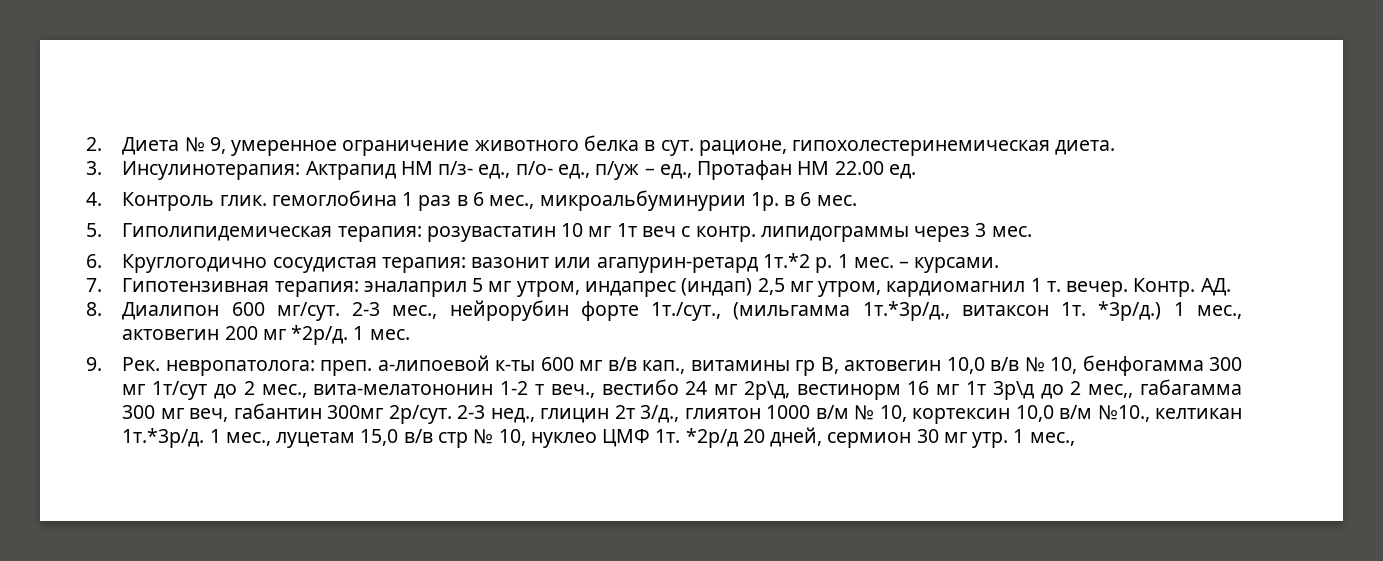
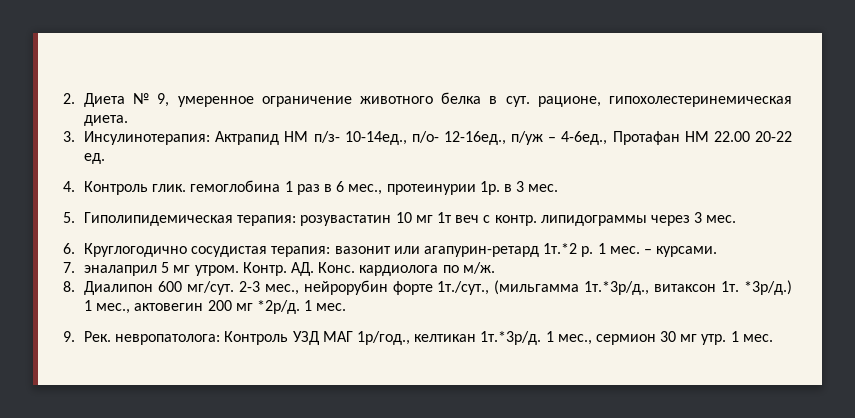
- 3. Инсулинотерапия: Актрапид НМ п/з- ед., п/о- ед., п/уж – ед., Протафан НМ 22.00 ед.
+ 3. Инсулинотерапия: Актрапид НМ п/з- 10-14ед., п/о- 12-16ед., п/уж – 4-6ед., Протафан НМ 22.00 20-22 ед.
- 4. Контроль глик. гемоглобина 1 раз в 6 мес., микроальбуминурии 1р. в 6 мес.
+ 4. Контроль глик. гемоглобина 1 раз в 6 мес., протеинурии 1р. в 3 мес.
- 7. Гипотензивная терапия: эналаприл 5 мг утром, индапрес (индап) 2,5 мг утром, кардиомагнил 1 т. вечер. Контр. АД.
+ 7. эналаприл 5 мг утром. Контр. АД. Конс. кардиолога по м/ж.
- 9. Рек. невропатолога: преп. а-липоевой к-ты 600 мг в/в кап., витамины гр В, актовегин 10,0 в/в № 10, бенфогамма 300 мг 1т/сут до 2 мес., вита-мелатононин 1-2 т веч., вестибо 24 мг 2р\д, вестинорм 16 мг 1т 3р\д до 2 мес,, габагамма 300 мг веч, габантин 300мг 2р/сут. 2-3 нед., глицин 2т 3/д., глиятон 1000 в/м № 10, кортексин 10,0 в/м №10., келтикан 1т.*3р/д. 1 мес., луцетам 15,0 в/в стр № 10, нуклео ЦМФ 1т. *2р/д 20 дней, сермион 30 мг утр. 1 мес.,
+ 9. Рек. невропатолога: Контроль УЗД МАГ 1р/год., келтикан 1т.*3р/д. 1 мес., сермион 30 мг утр. 1 мес.

